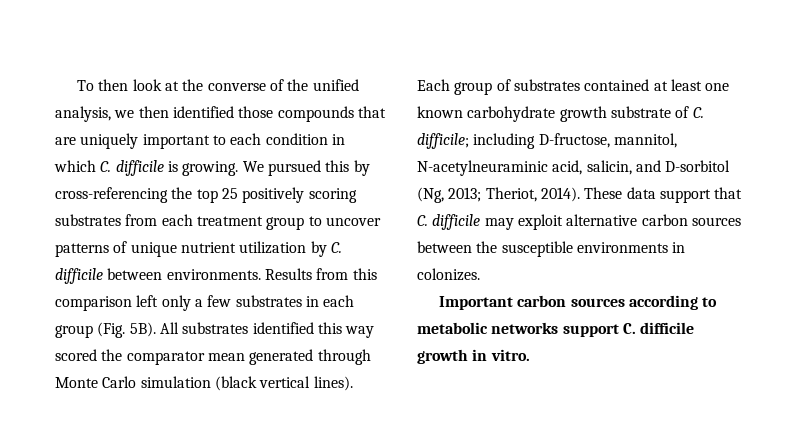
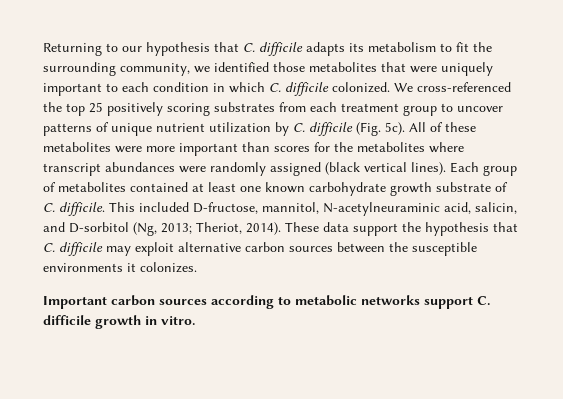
- To then look at the converse of the unified analysis, we then identified those compounds that are uniquely important to each condition in which C. difficile is growing. We pursued this by cross-referencing the top 25 positively scoring substrates from each treatment group to uncover patterns of unique nutrient utilization by C. difficile between environments. Results from this comparison left only a few substrates in each group (Fig. 5B). All substrates identified this way scored the comparator mean generated through Monte Carlo simulation (black vertical lines).
+ Returning to our hypothesis that C. difficile adapts its metabolism to fit the surrounding community, we identified those metabolites that were uniquely important to each condition in which C. difficile colonized. We cross-referenced the top 25 positively scoring substrates from each treatment group to uncover patterns of unique nutrient utilization by C. difficile (Fig. 5c). All of these metabolites were more important than scores for the metabolites where transcript abundances were randomly assigned (black vertical lines).
- Each group of substrates contained at least one known carbohydrate growth substrate of C. difficile; including D-fructose, mannitol, N-acetylneuraminic acid, salicin, and D-sorbitol (Ng, 2013; Theriot, 2014).
+ Each group of metabolites contained at least one known carbohydrate growth substrate of C. difficile. This included D-fructose, mannitol, N-acetylneuraminic acid, salicin, and D-sorbitol (Ng, 2013; Theriot, 2014).
- These data support that C. difficile may exploit alternative carbon sources between the susceptible environments in colonizes.
+ These data support the hypothesis that C. difficile may exploit alternative carbon sources between the susceptible environments it colonizes.

